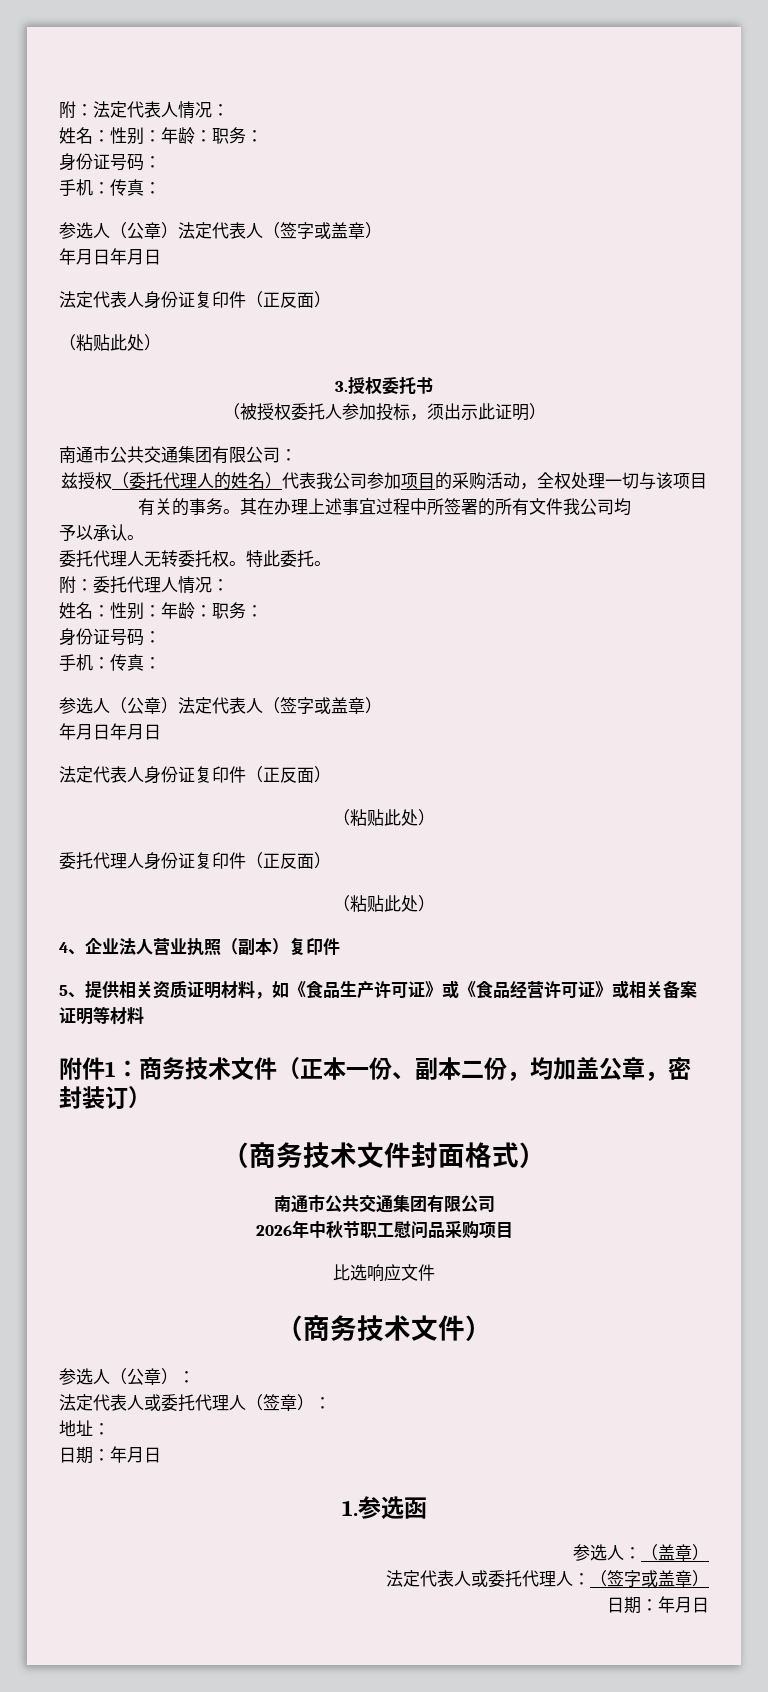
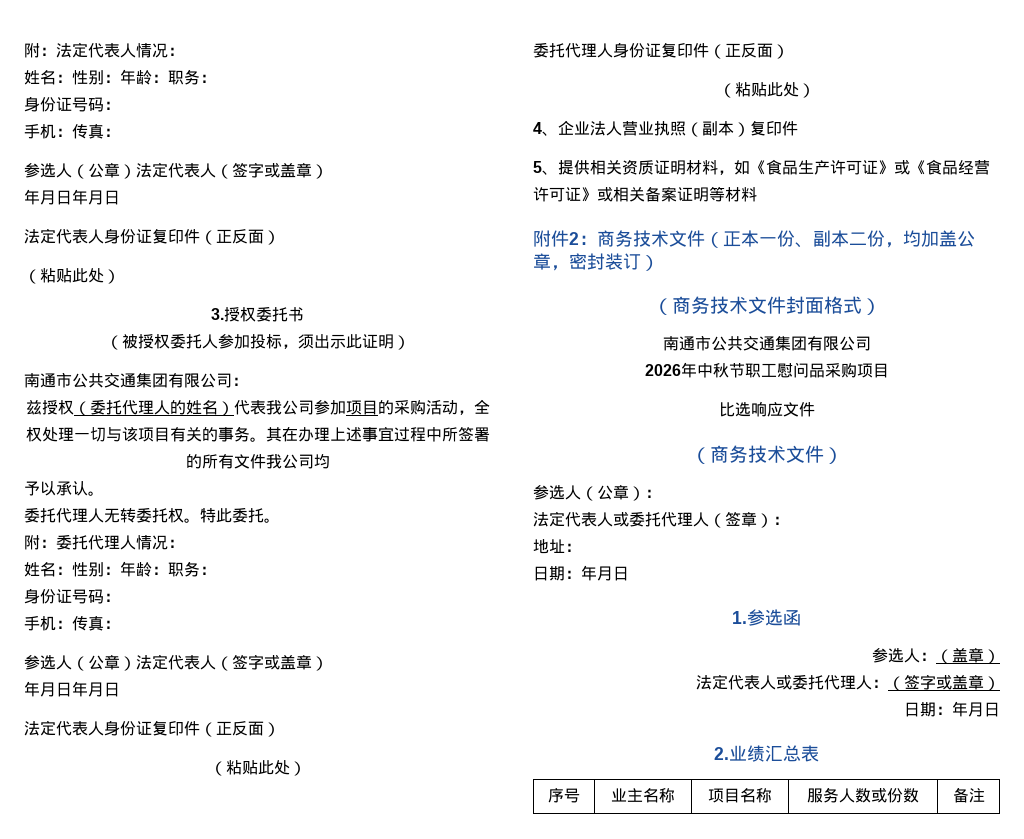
- 附件1：商务技术文件（正本一份、副本二份，均加盖公章，密封装订）
+ 附件2：商务技术文件（正本一份、副本二份，均加盖公章，密封装订）
+ 2.业绩汇总表
+ 序号 | 业主名称 | 项目名称 | 服务人数或份数 | 备注

